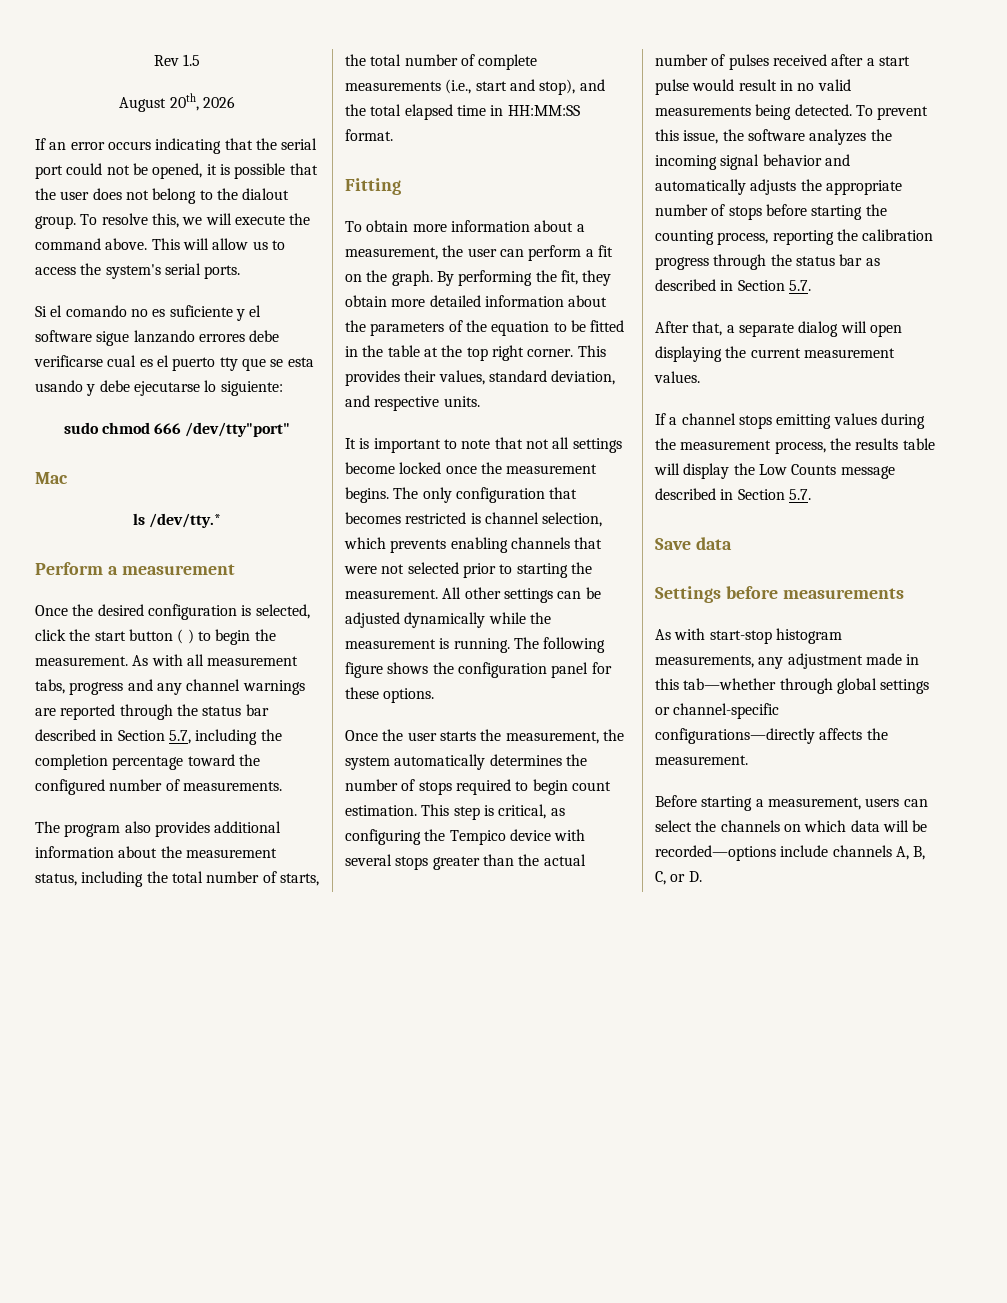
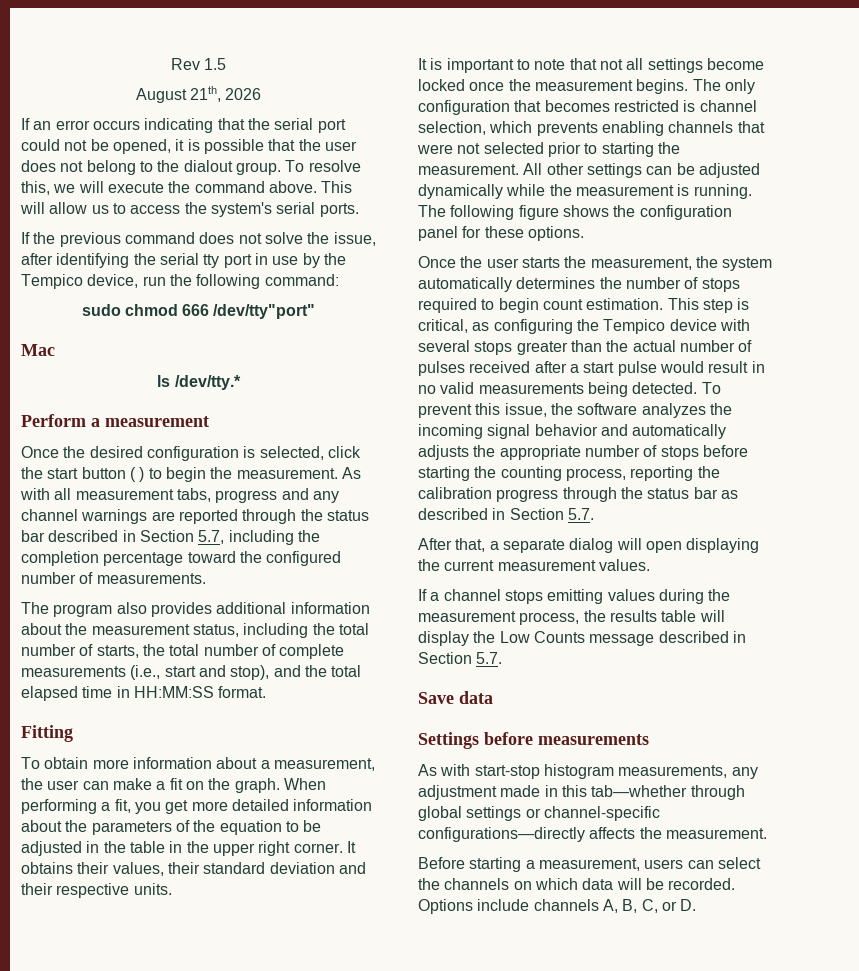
- August 20th, 2026
+ August 21th, 2026
- Si el comando no es suficiente y el software sigue lanzando errores debe verificarse cual es el puerto tty que se esta usando y debe ejecutarse lo siguiente:
+ If the previous command does not solve the issue, after identifying the serial tty port in use by the Tempico device, run the following command:
- To obtain more information about a measurement, the user can perform a fit on the graph.
+ To obtain more information about a measurement, the user can make a fit on the graph.
- By performing the fit, they obtain more detailed information about the parameters of the equation to be fitted in the table at the top right corner. This provides their values, standard deviation, and respective units.
+ When performing a fit, you get more detailed information about the parameters of the equation to be adjusted in the table in the upper right corner. It obtains their values, their standard deviation and their respective units.
- Before starting a measurement, users can select the channels on which data will be recorded—options include channels A, B, C, or D.
+ Before starting a measurement, users can select the channels on which data will be recorded. Options include channels A, B, C, or D.

